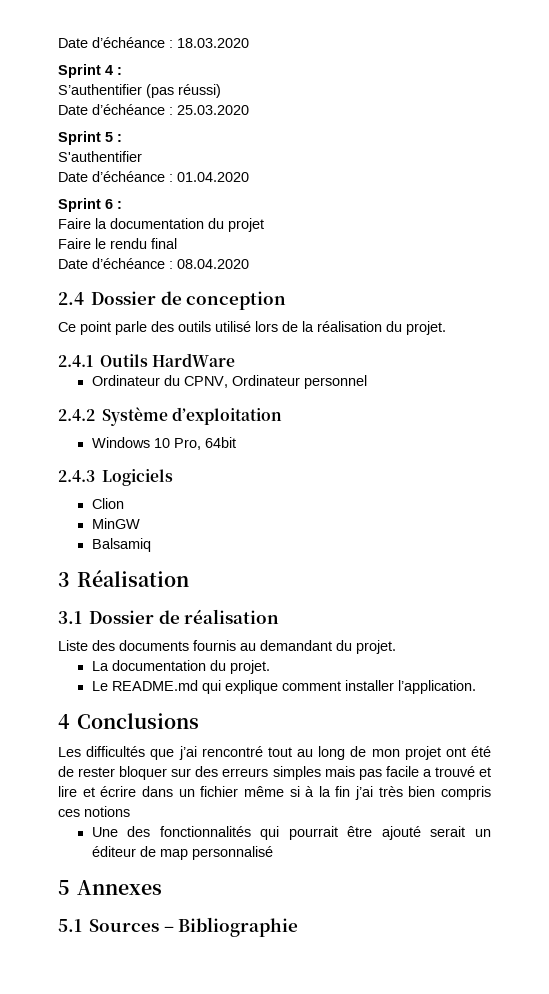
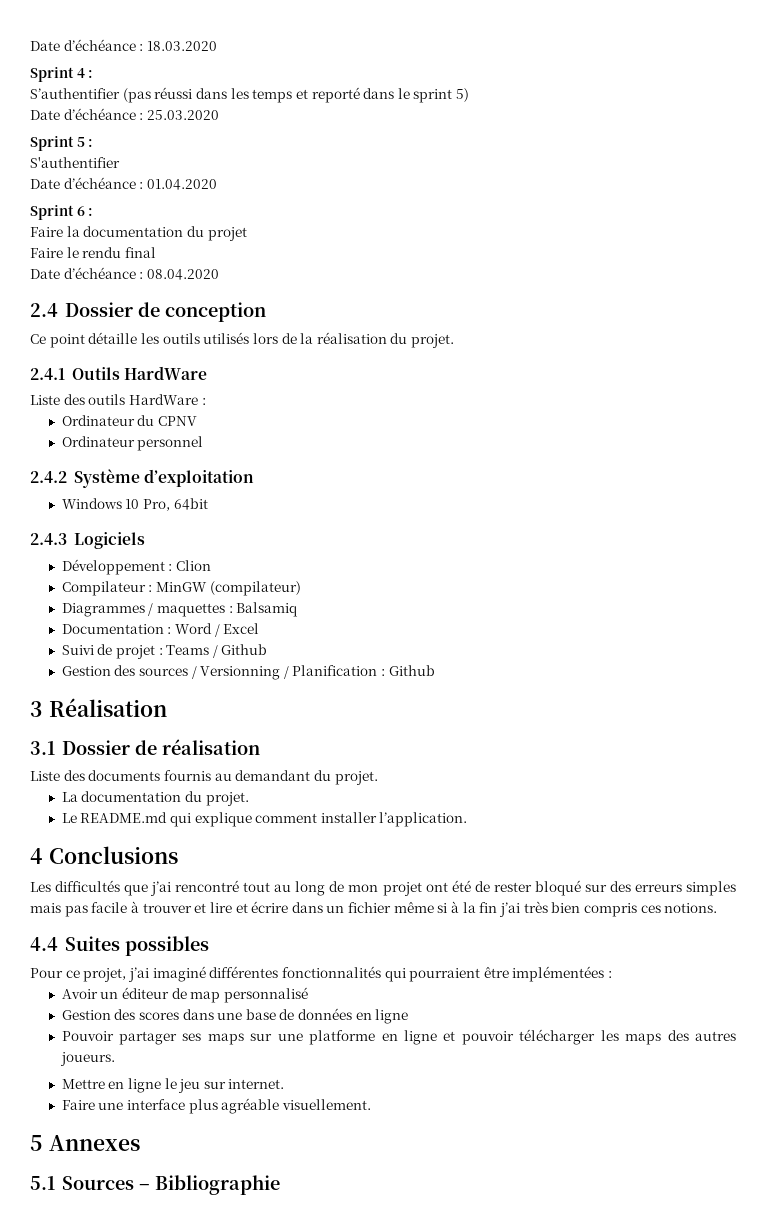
- S’authentifier (pas réussi)
+ S’authentifier (pas réussi dans les temps et reporté dans le sprint 5)
- Ce point parle des outils utilisé lors de la réalisation du projet.
+ Ce point détaille les outils utilisés lors de la réalisation du projet.
+ Liste des outils HardWare :
- Ordinateur du CPNV, Ordinateur personnel
+ Ordinateur du CPNV
+ Ordinateur personnel
- Clion
+ Développement : Clion
- MinGW
- Balsamiq
+ Compilateur : MinGW (compilateur)
+ Diagrammes / maquettes : Balsamiq
+ Documentation : Word / Excel
+ Suivi de projet : Teams / Github
+ Gestion des sources / Versionning / Planification : Github
- Les difficultés que j’ai rencontré tout au long de mon projet ont été de rester bloquer sur des erreurs simples mais pas facile a trouvé et lire et écrire dans un fichier même si à la fin j’ai très bien compris ces notions
- Une des fonctionnalités qui pourrait être ajouté serait un éditeur de map personnalisé
+ Les difficultés que j’ai rencontré tout au long de mon projet ont été de rester bloqué sur des erreurs simples mais pas facile à trouver et lire et écrire dans un fichier même si à la fin j’ai très bien compris ces notions.
+ 4.4 Suites possibles
+ Pour ce projet, j’ai imaginé différentes fonctionnalités qui pourraient être implémentées :
+ Avoir un éditeur de map personnalisé
+ Gestion des scores dans une base de données en ligne
+ Pouvoir partager ses maps sur une platforme en ligne et pouvoir télécharger les maps des autres joueurs.
+ Mettre en ligne le jeu sur internet.
+ Faire une interface plus agréable visuellement.

